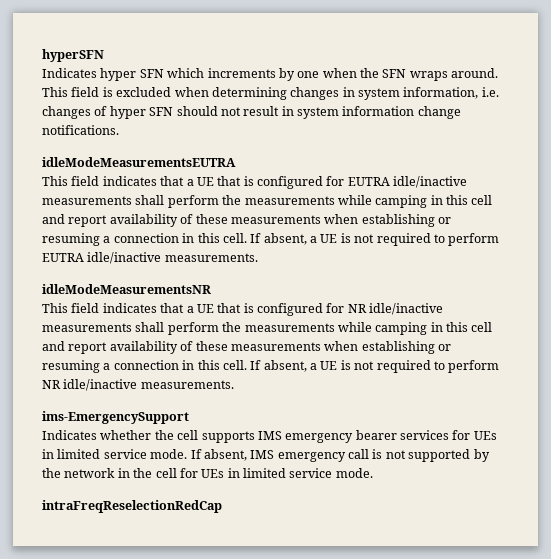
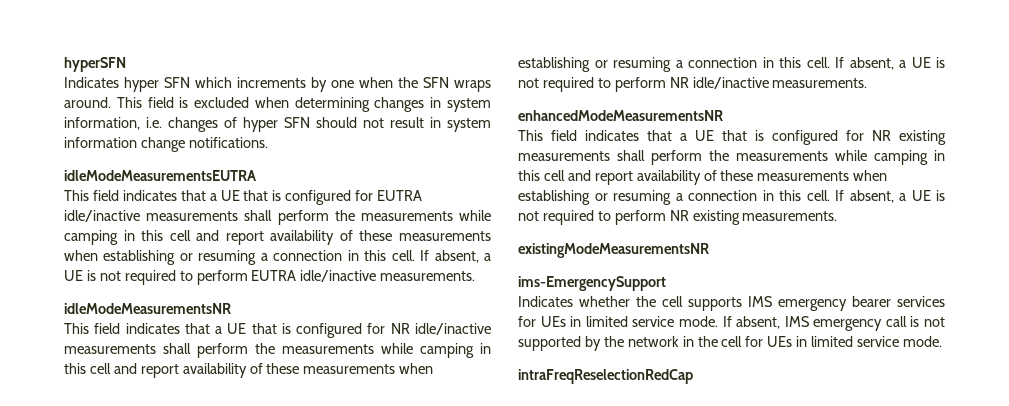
+ enhancedModeMeasurementsNR
+ This field indicates that a UE that is configured for NR existing measurements shall perform the measurements while camping in this cell and report availability of these measurements when establishing or resuming a connection in this cell. If absent, a UE is not required to perform NR existing measurements.
+ existingModeMeasurementsNR

